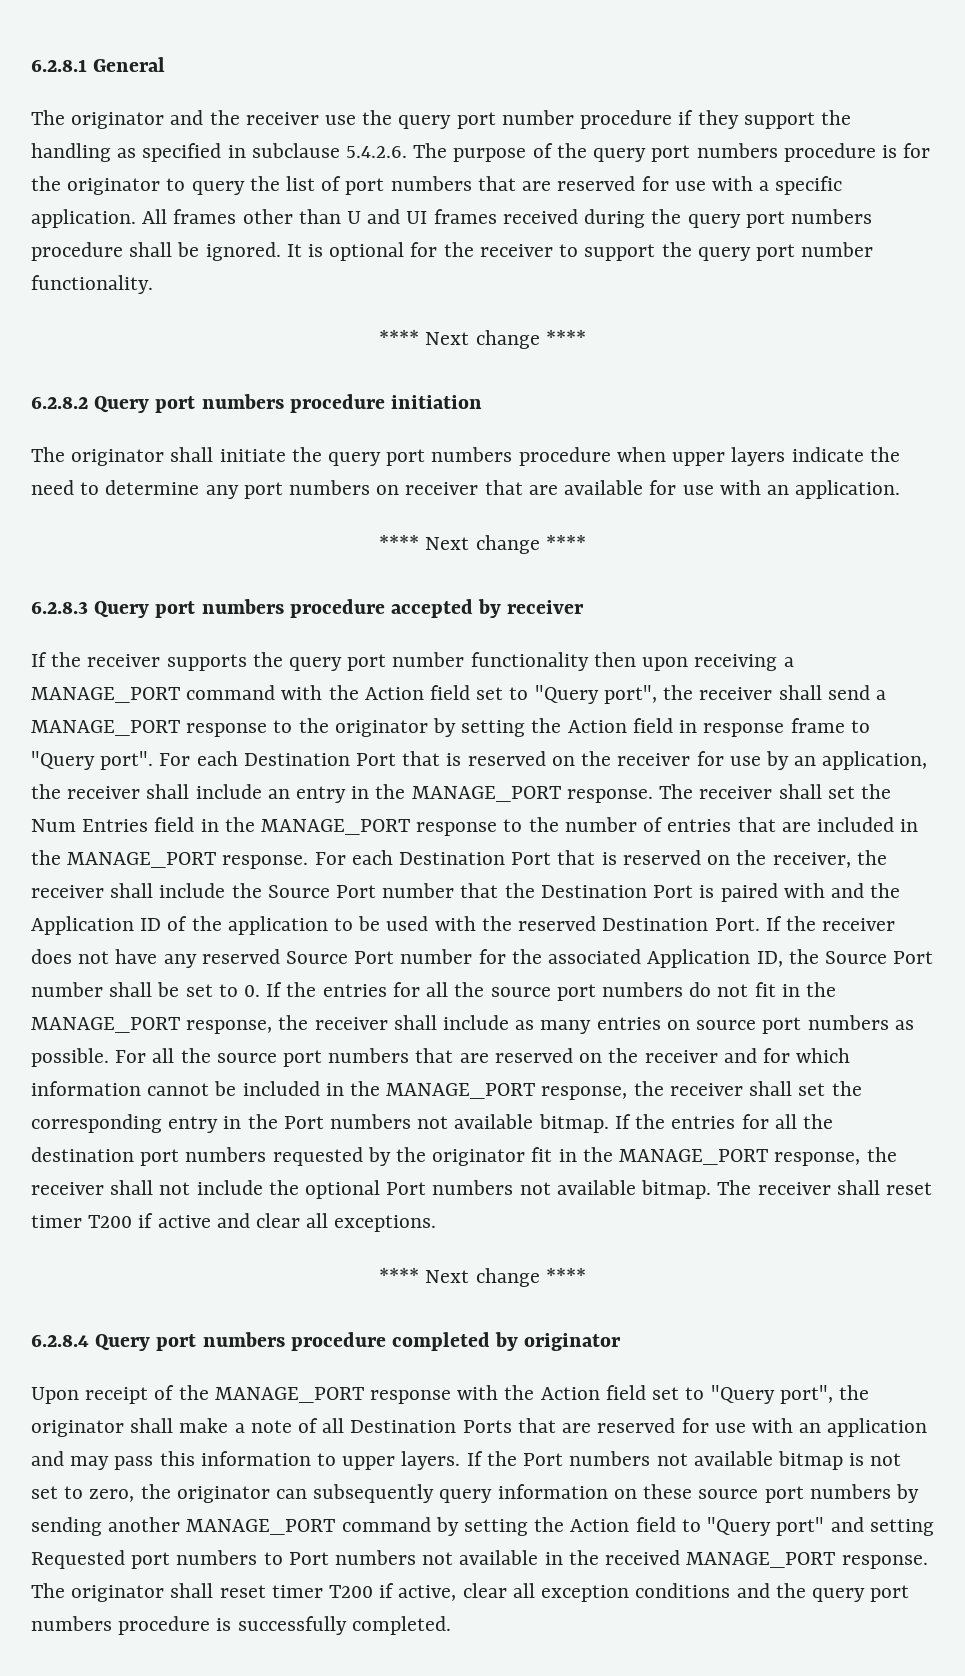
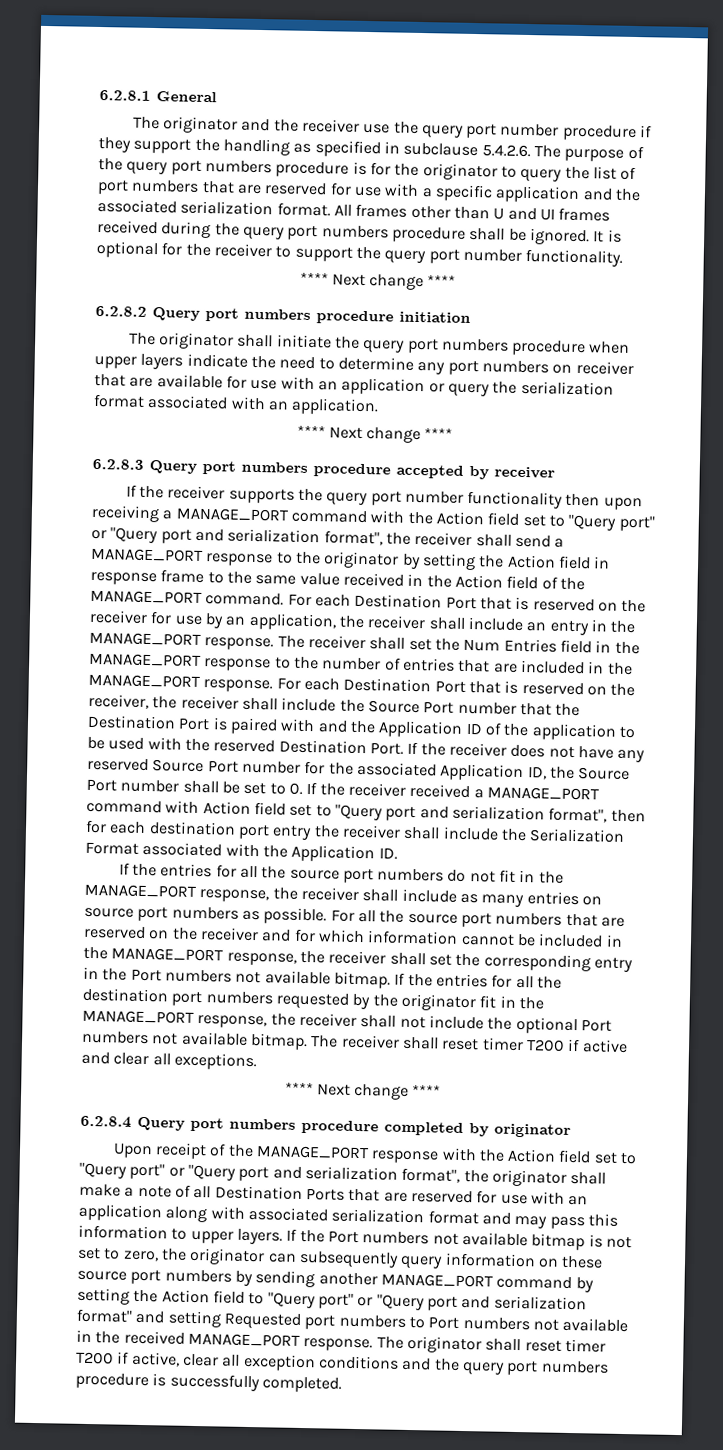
- The originator and the receiver use the query port number procedure if they support the handling as specified in subclause 5.4.2.6. The purpose of the query port numbers procedure is for the originator to query the list of port numbers that are reserved for use with a specific application.
+ The originator and the receiver use the query port number procedure if they support the handling as specified in subclause 5.4.2.6. The purpose of the query port numbers procedure is for the originator to query the list of port numbers that are reserved for use with a specific application and the associated serialization format.
- The originator shall initiate the query port numbers procedure when upper layers indicate the need to determine any port numbers on receiver that are available for use with an application.
+ The originator shall initiate the query port numbers procedure when upper layers indicate the need to determine any port numbers on receiver that are available for use with an application or query the serialization format associated with an application.
- If the receiver supports the query port number functionality then upon receiving a MANAGE_PORT command with the Action field set to "Query port", the receiver shall send a MANAGE_PORT response to the originator by setting the Action field in response frame to "Query port".
+ If the receiver supports the query port number functionality then upon receiving a MANAGE_PORT command with the Action field set to "Query port" or "Query port and serialization format", the receiver shall send a MANAGE_PORT response to the originator by setting the Action field in response frame to the same value received in the Action field of the MANAGE_PORT command.
- If the receiver does not have any reserved Source Port number for the associated Application ID, the Source Port number shall be set to 0. If the entries for all the source port numbers do not fit in the MANAGE_PORT response, the receiver shall include as many entries on source port numbers as possible.
+ If the receiver does not have any reserved Source Port number for the associated Application ID, the Source Port number shall be set to 0. If the receiver received a MANAGE_PORT command with Action field set to "Query port and serialization format", then for each destination port entry the receiver shall include the Serialization Format associated with the Application ID.
+ If the entries for all the source port numbers do not fit in the MANAGE_PORT response, the receiver shall include as many entries on source port numbers as possible.
- Upon receipt of the MANAGE_PORT response with the Action field set to "Query port", the originator shall make a note of all Destination Ports that are reserved for use with an application and may pass this information to upper layers.
+ Upon receipt of the MANAGE_PORT response with the Action field set to "Query port" or "Query port and serialization format", the originator shall make a note of all Destination Ports that are reserved for use with an application along with associated serialization format and may pass this information to upper layers.
- If the Port numbers not available bitmap is not set to zero, the originator can subsequently query information on these source port numbers by sending another MANAGE_PORT command by setting the Action field to "Query port" and setting Requested port numbers to Port numbers not available in the received MANAGE_PORT response.
+ If the Port numbers not available bitmap is not set to zero, the originator can subsequently query information on these source port numbers by sending another MANAGE_PORT command by setting the Action field to "Query port" or "Query port and serialization format" and setting Requested port numbers to Port numbers not available in the received MANAGE_PORT response.

